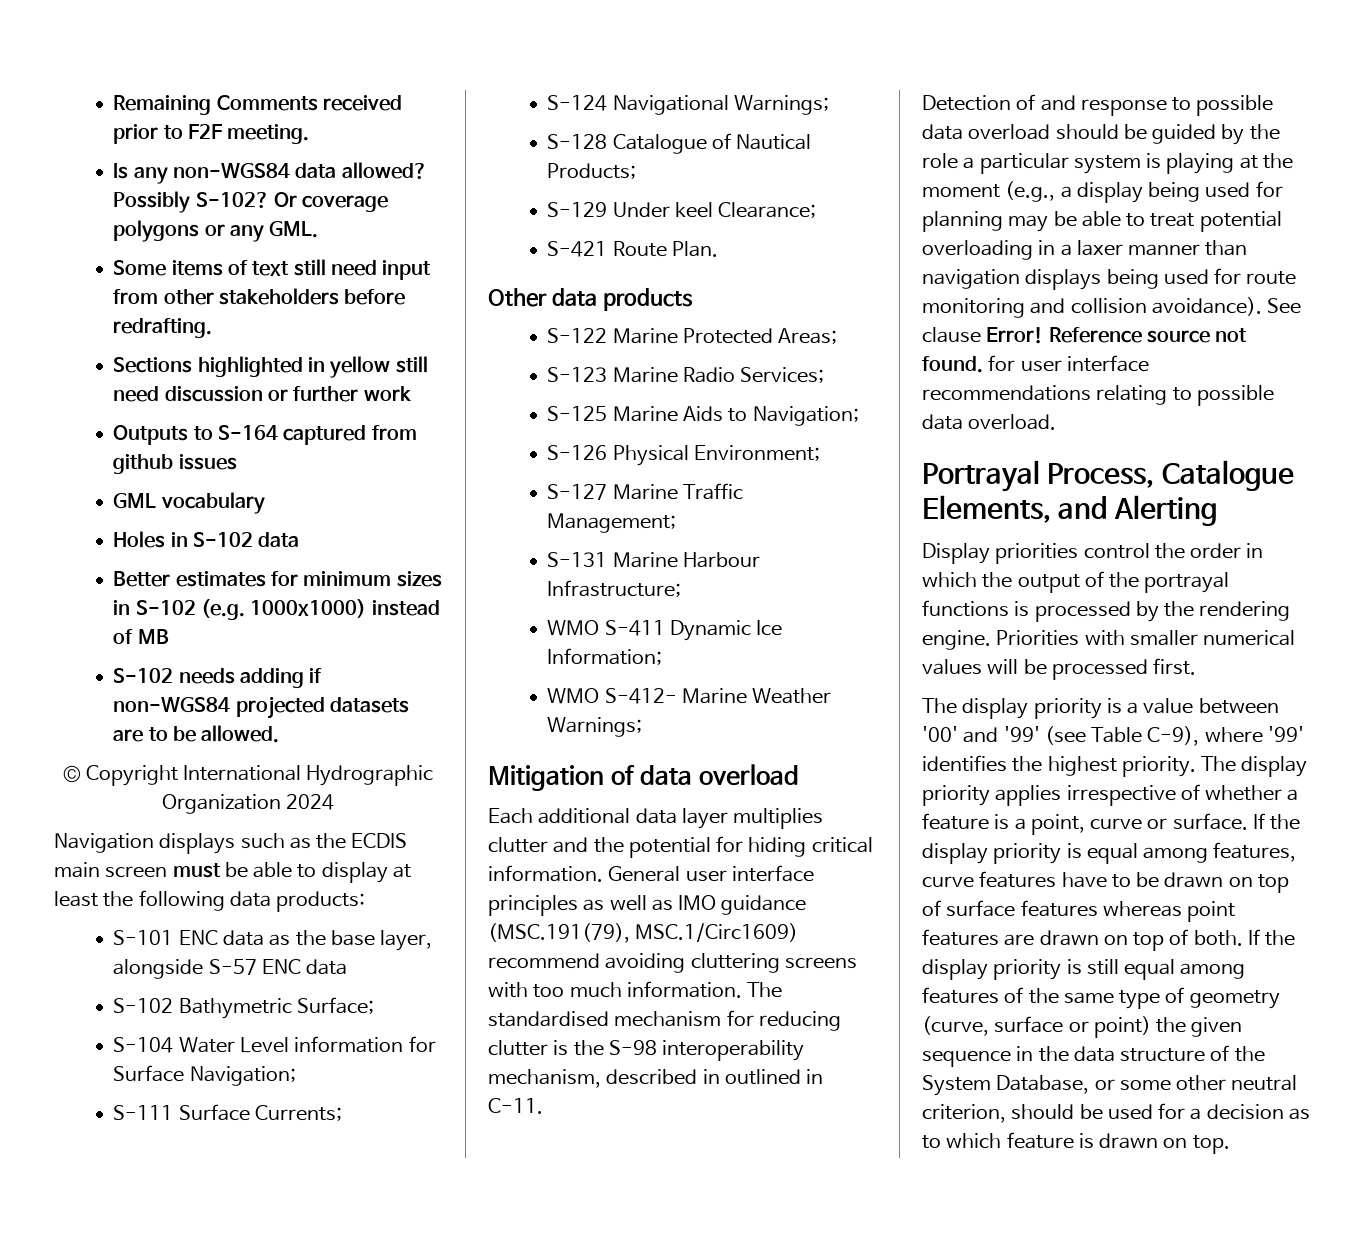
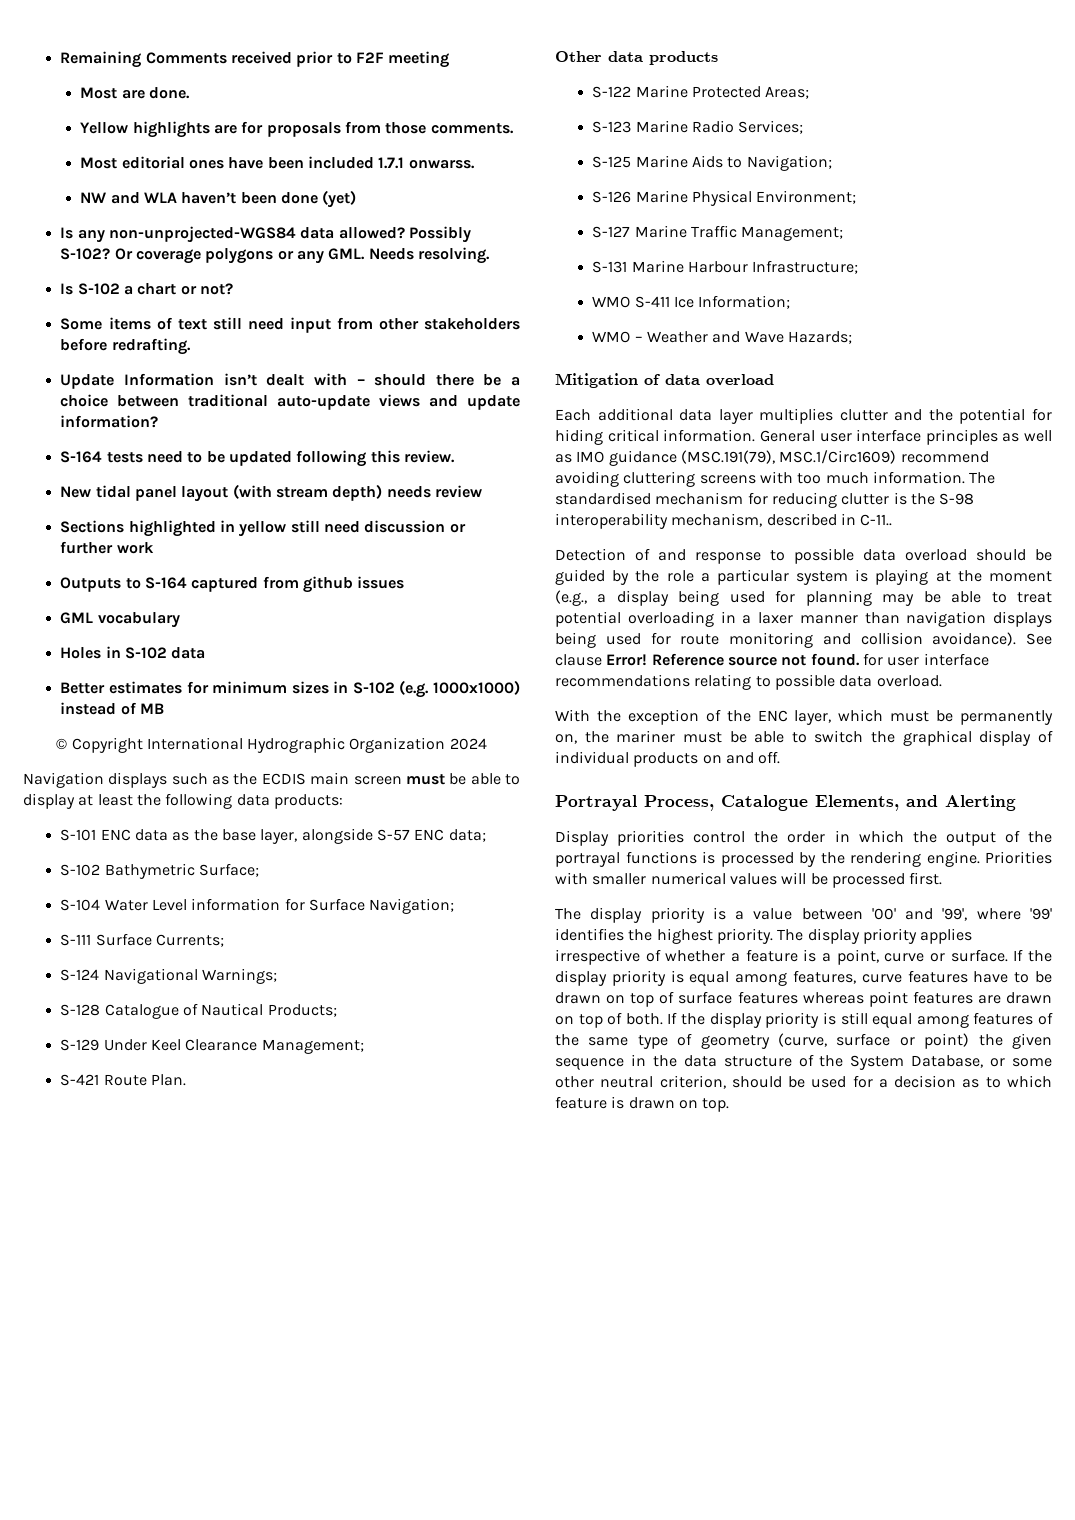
- Remaining Comments received prior to F2F meeting.
+ Remaining Comments received prior to F2F meeting
+ Most are done.
+ Yellow highlights are for proposals from those comments.
+ Most editorial ones have been included 1.7.1 onwarss.
+ NW and WLA haven’t been done (yet)
- Is any non-WGS84 data allowed?
+ Is any non-unprojected-WGS84 data allowed?
- Or coverage polygons or any GML.
+ Or coverage polygons or any GML. Needs resolving.
+ Is S-102 a chart or not?
+ Update Information isn’t dealt with – should there be a choice between traditional auto-update views and update information?
+ S-164 tests need to be updated following this review.
+ New tidal panel layout (with stream depth) needs review
- S-102 needs adding if non-WGS84 projected datasets are to be allowed.
- S-101 ENC data as the base layer, alongside S-57 ENC data
+ S-101 ENC data as the base layer, alongside S-57 ENC data;
- S-129 Under keel Clearance;
+ S-129 Under Keel Clearance Management;
- S-126 Physical Environment;
+ S-126 Marine Physical Environment;
- WMO S-411 Dynamic Ice Information;
+ WMO S-411 Ice Information;
- WMO S-412- Marine Weather Warnings;
+ WMO – Weather and Wave Hazards;
- The standardised mechanism for reducing clutter is the S-98 interoperability mechanism, described in outlined in C-11.
+ The standardised mechanism for reducing clutter is the S-98 interoperability mechanism, described in C-11..
+ With the exception of the ENC layer, which must be permanently on, the mariner must be able to switch the graphical display of individual products on and off.
- The display priority is a value between '00' and '99' (see Table C-9), where '99' identifies the highest priority.
+ The display priority is a value between '00' and '99', where '99' identifies the highest priority.

